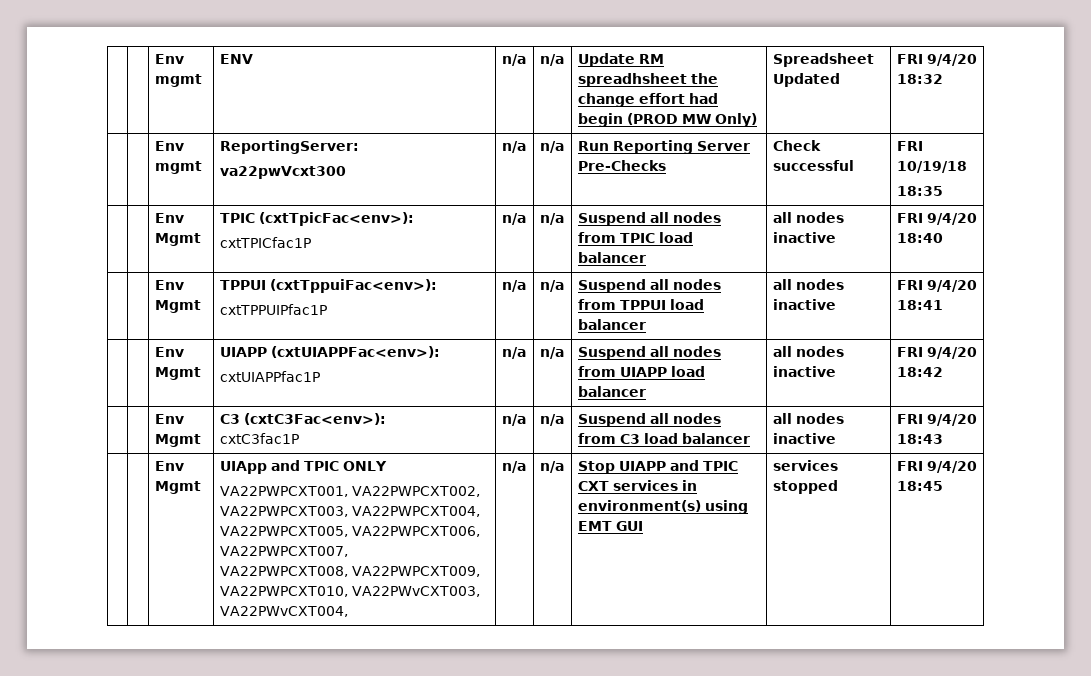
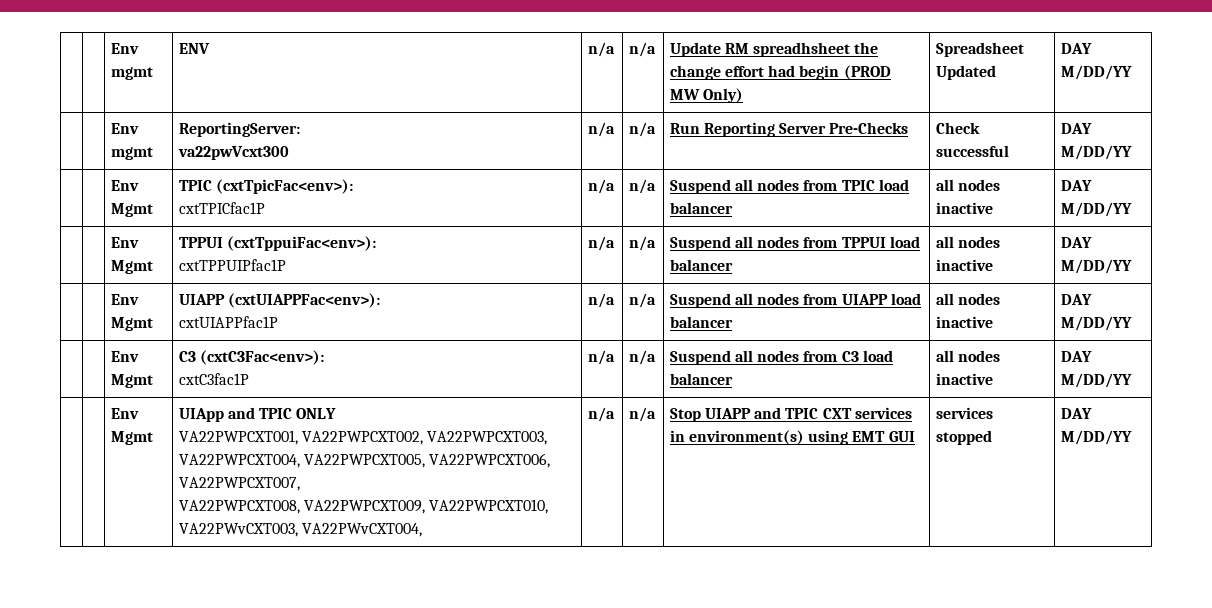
- | | Env mgmt | ENV | n/a | n/a | Update RM spreadhsheet the change effort had begin (PROD MW Only) | Spreadsheet Updated | FRI 9/4/20 18:32
+ | | Env mgmt | ENV | n/a | n/a | Update RM spreadhsheet the change effort had begin (PROD MW Only) | Spreadsheet Updated | DAY M/DD/YY
  | | Env mgmt | ReportingServer:
- va22pwVcxt300 | n/a | n/a | Run Reporting Server Pre-Checks | Check successful | FRI 10/19/18
- 18:35
+ va22pwVcxt300 | n/a | n/a | Run Reporting Server Pre-Checks | Check successful | DAY M/DD/YY
  | | Env Mgmt | TPIC (cxtTpicFac<env>):
- cxtTPICfac1P | n/a | n/a | Suspend all nodes from TPIC load balancer | all nodes inactive | FRI 9/4/20 18:40
+ cxtTPICfac1P | n/a | n/a | Suspend all nodes from TPIC load balancer | all nodes inactive | DAY M/DD/YY
  | | Env Mgmt | TPPUI (cxtTppuiFac<env>):
- cxtTPPUIPfac1P | n/a | n/a | Suspend all nodes from TPPUI load balancer | all nodes inactive | FRI 9/4/20 18:41
+ cxtTPPUIPfac1P | n/a | n/a | Suspend all nodes from TPPUI load balancer | all nodes inactive | DAY M/DD/YY
  | | Env Mgmt | UIAPP (cxtUIAPPFac<env>):
- cxtUIAPPfac1P | n/a | n/a | Suspend all nodes from UIAPP load balancer | all nodes inactive | FRI 9/4/20 18:42
+ cxtUIAPPfac1P | n/a | n/a | Suspend all nodes from UIAPP load balancer | all nodes inactive | DAY M/DD/YY
  | | Env Mgmt | C3 (cxtC3Fac<env>):
- cxtC3fac1P | n/a | n/a | Suspend all nodes from C3 load balancer | all nodes inactive | FRI 9/4/20 18:43
+ cxtC3fac1P | n/a | n/a | Suspend all nodes from C3 load balancer | all nodes inactive | DAY M/DD/YY
  | | Env Mgmt | UIApp and TPIC ONLY
  VA22PWPCXT001, VA22PWPCXT002, VA22PWPCXT003, VA22PWPCXT004, VA22PWPCXT005, VA22PWPCXT006, VA22PWPCXT007,
- VA22PWPCXT008, VA22PWPCXT009, VA22PWPCXT010, VA22PWvCXT003, VA22PWvCXT004, | n/a | n/a | Stop UIAPP and TPIC CXT services in environment(s) using EMT GUI | services stopped | FRI 9/4/20 18:45
+ VA22PWPCXT008, VA22PWPCXT009, VA22PWPCXT010, VA22PWvCXT003, VA22PWvCXT004, | n/a | n/a | Stop UIAPP and TPIC CXT services in environment(s) using EMT GUI | services stopped | DAY M/DD/YY

